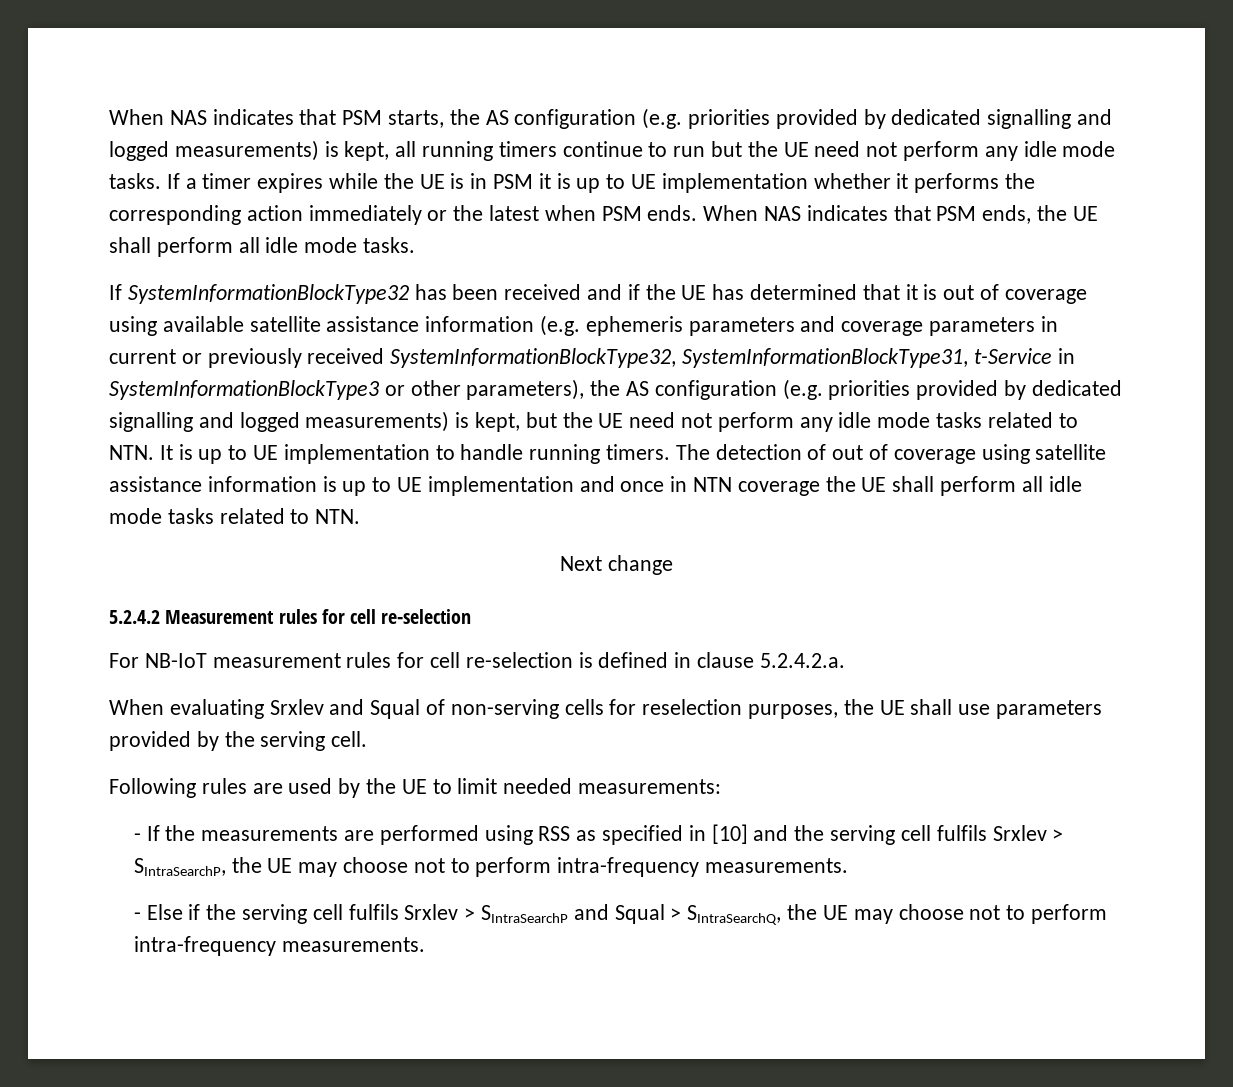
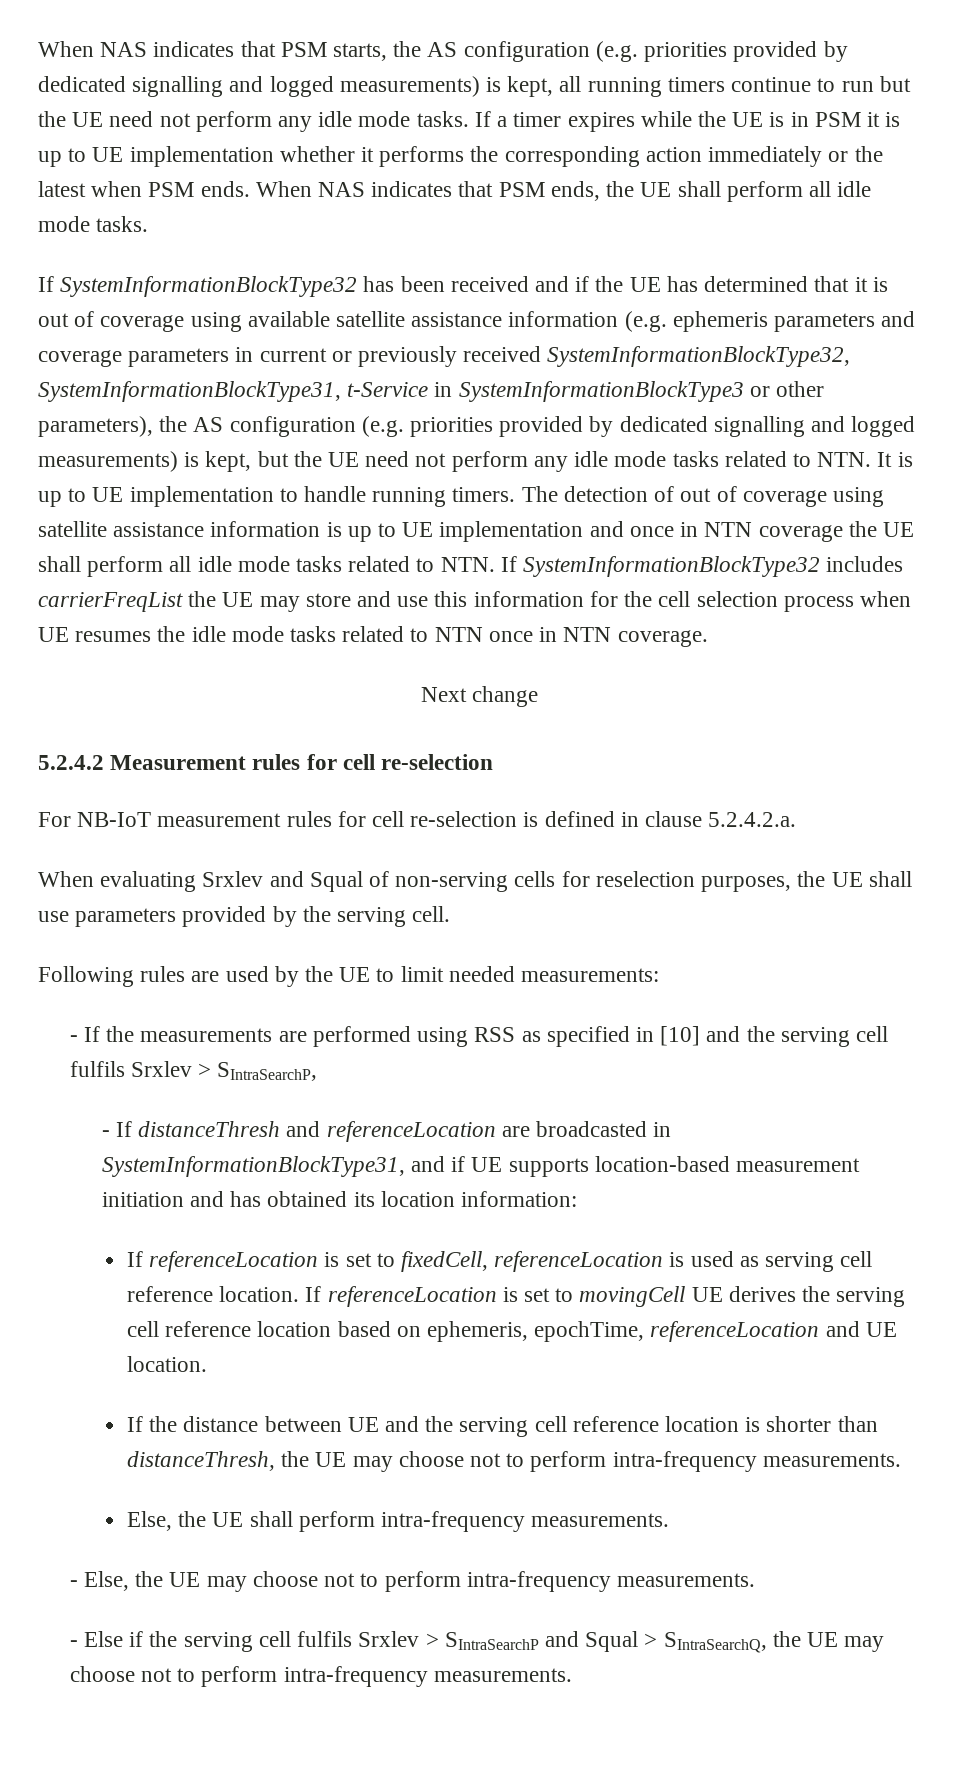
- The detection of out of coverage using satellite assistance information is up to UE implementation and once in NTN coverage the UE shall perform all idle mode tasks related to NTN.
+ The detection of out of coverage using satellite assistance information is up to UE implementation and once in NTN coverage the UE shall perform all idle mode tasks related to NTN. If SystemInformationBlockType32 includes carrierFreqList the UE may store and use this information for the cell selection process when UE resumes the idle mode tasks related to NTN once in NTN coverage.
- - If the measurements are performed using RSS as specified in [10] and the serving cell fulfils Srxlev > SIntraSearchP, the UE may choose not to perform intra-frequency measurements.
+ - If the measurements are performed using RSS as specified in [10] and the serving cell fulfils Srxlev > SIntraSearchP,
+ - If distanceThresh and referenceLocation are broadcasted in SystemInformationBlockType31, and if UE supports location-based measurement initiation and has obtained its location information:
+ If referenceLocation is set to fixedCell, referenceLocation is used as serving cell reference location. If referenceLocation is set to movingCell UE derives the serving cell reference location based on ephemeris, epochTime, referenceLocation and UE location.
+ If the distance between UE and the serving cell reference location is shorter than distanceThresh, the UE may choose not to perform intra-frequency measurements.
+ Else, the UE shall perform intra-frequency measurements.
+ - Else, the UE may choose not to perform intra-frequency measurements.

